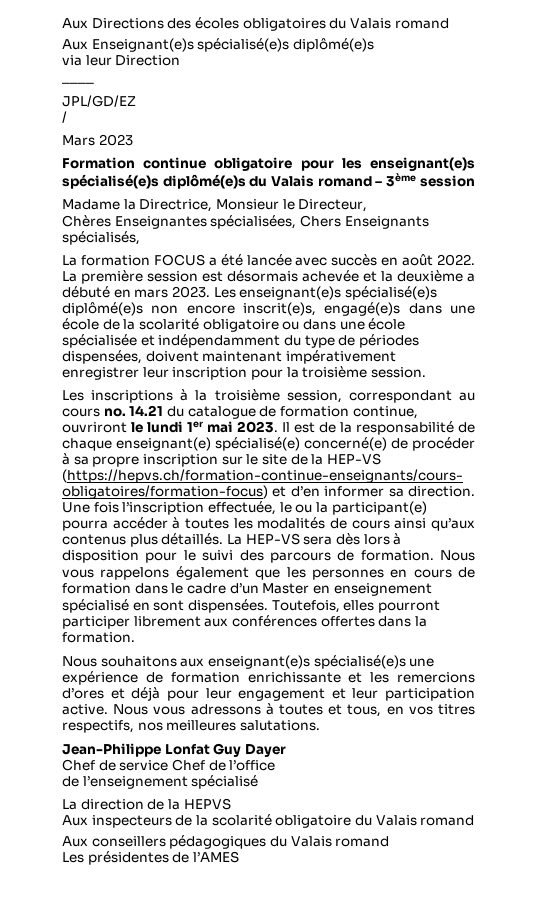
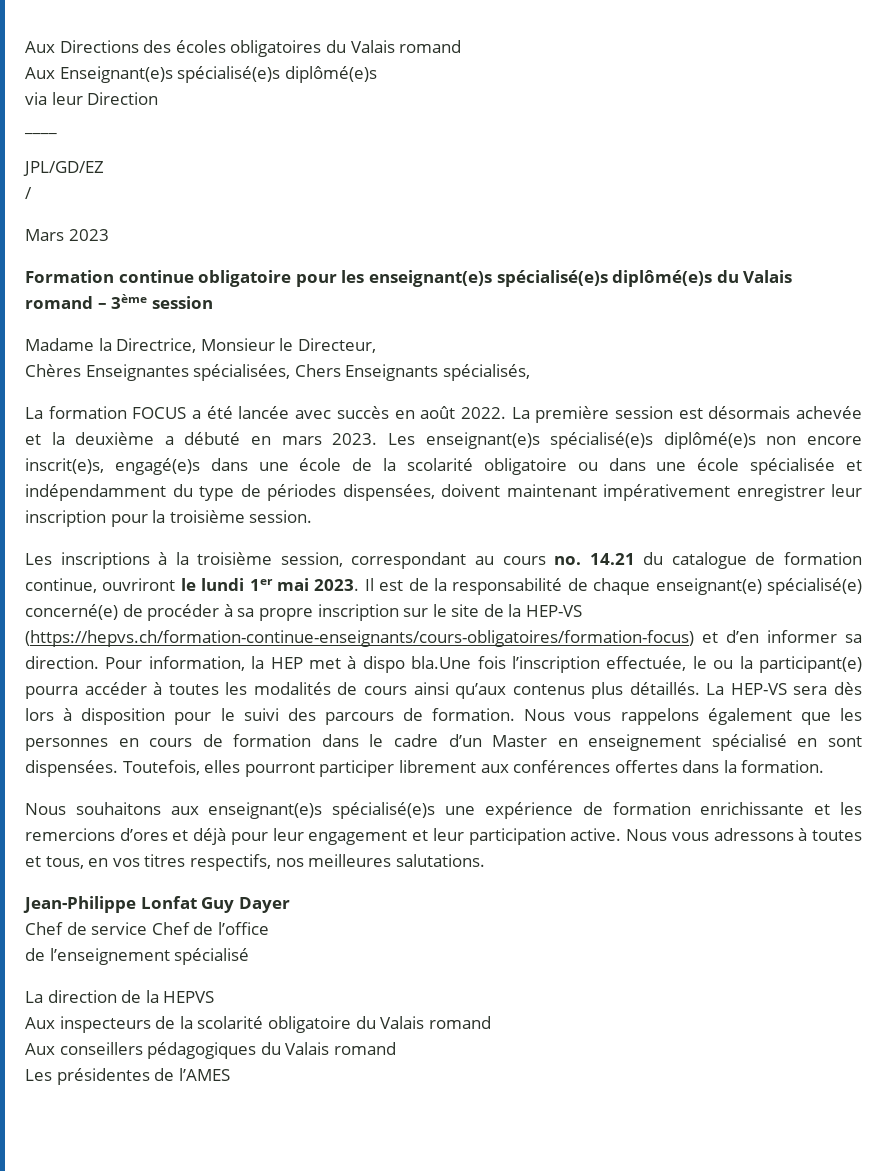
- Une fois l’inscription effectuée, le ou la participant(e) pourra accéder à toutes les modalités de cours ainsi qu’aux contenus plus détaillés.
+ Pour information, la HEP met à dispo bla.Une fois l’inscription effectuée, le ou la participant(e) pourra accéder à toutes les modalités de cours ainsi qu’aux contenus plus détaillés.

